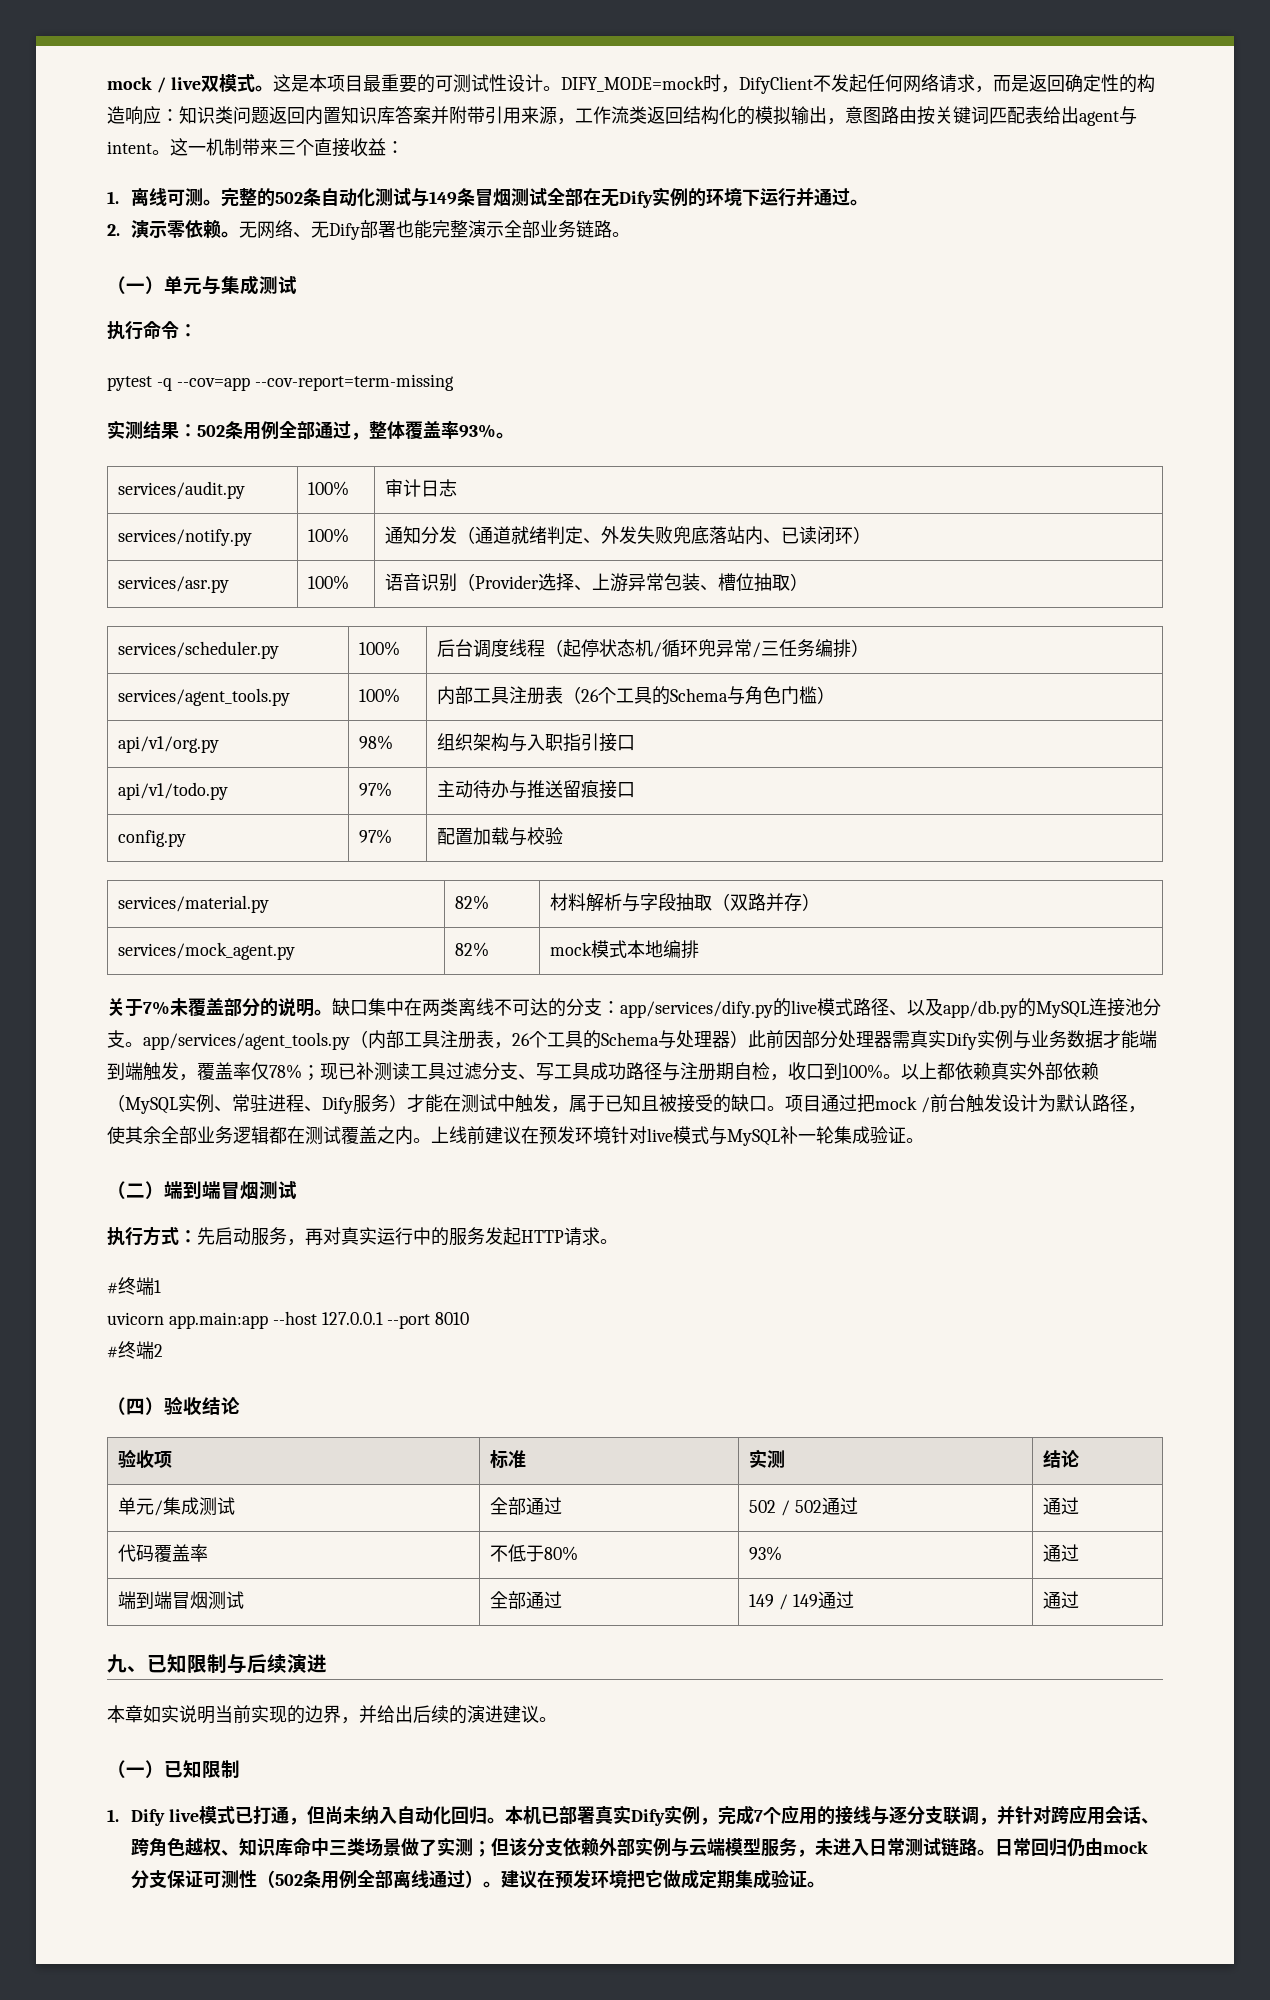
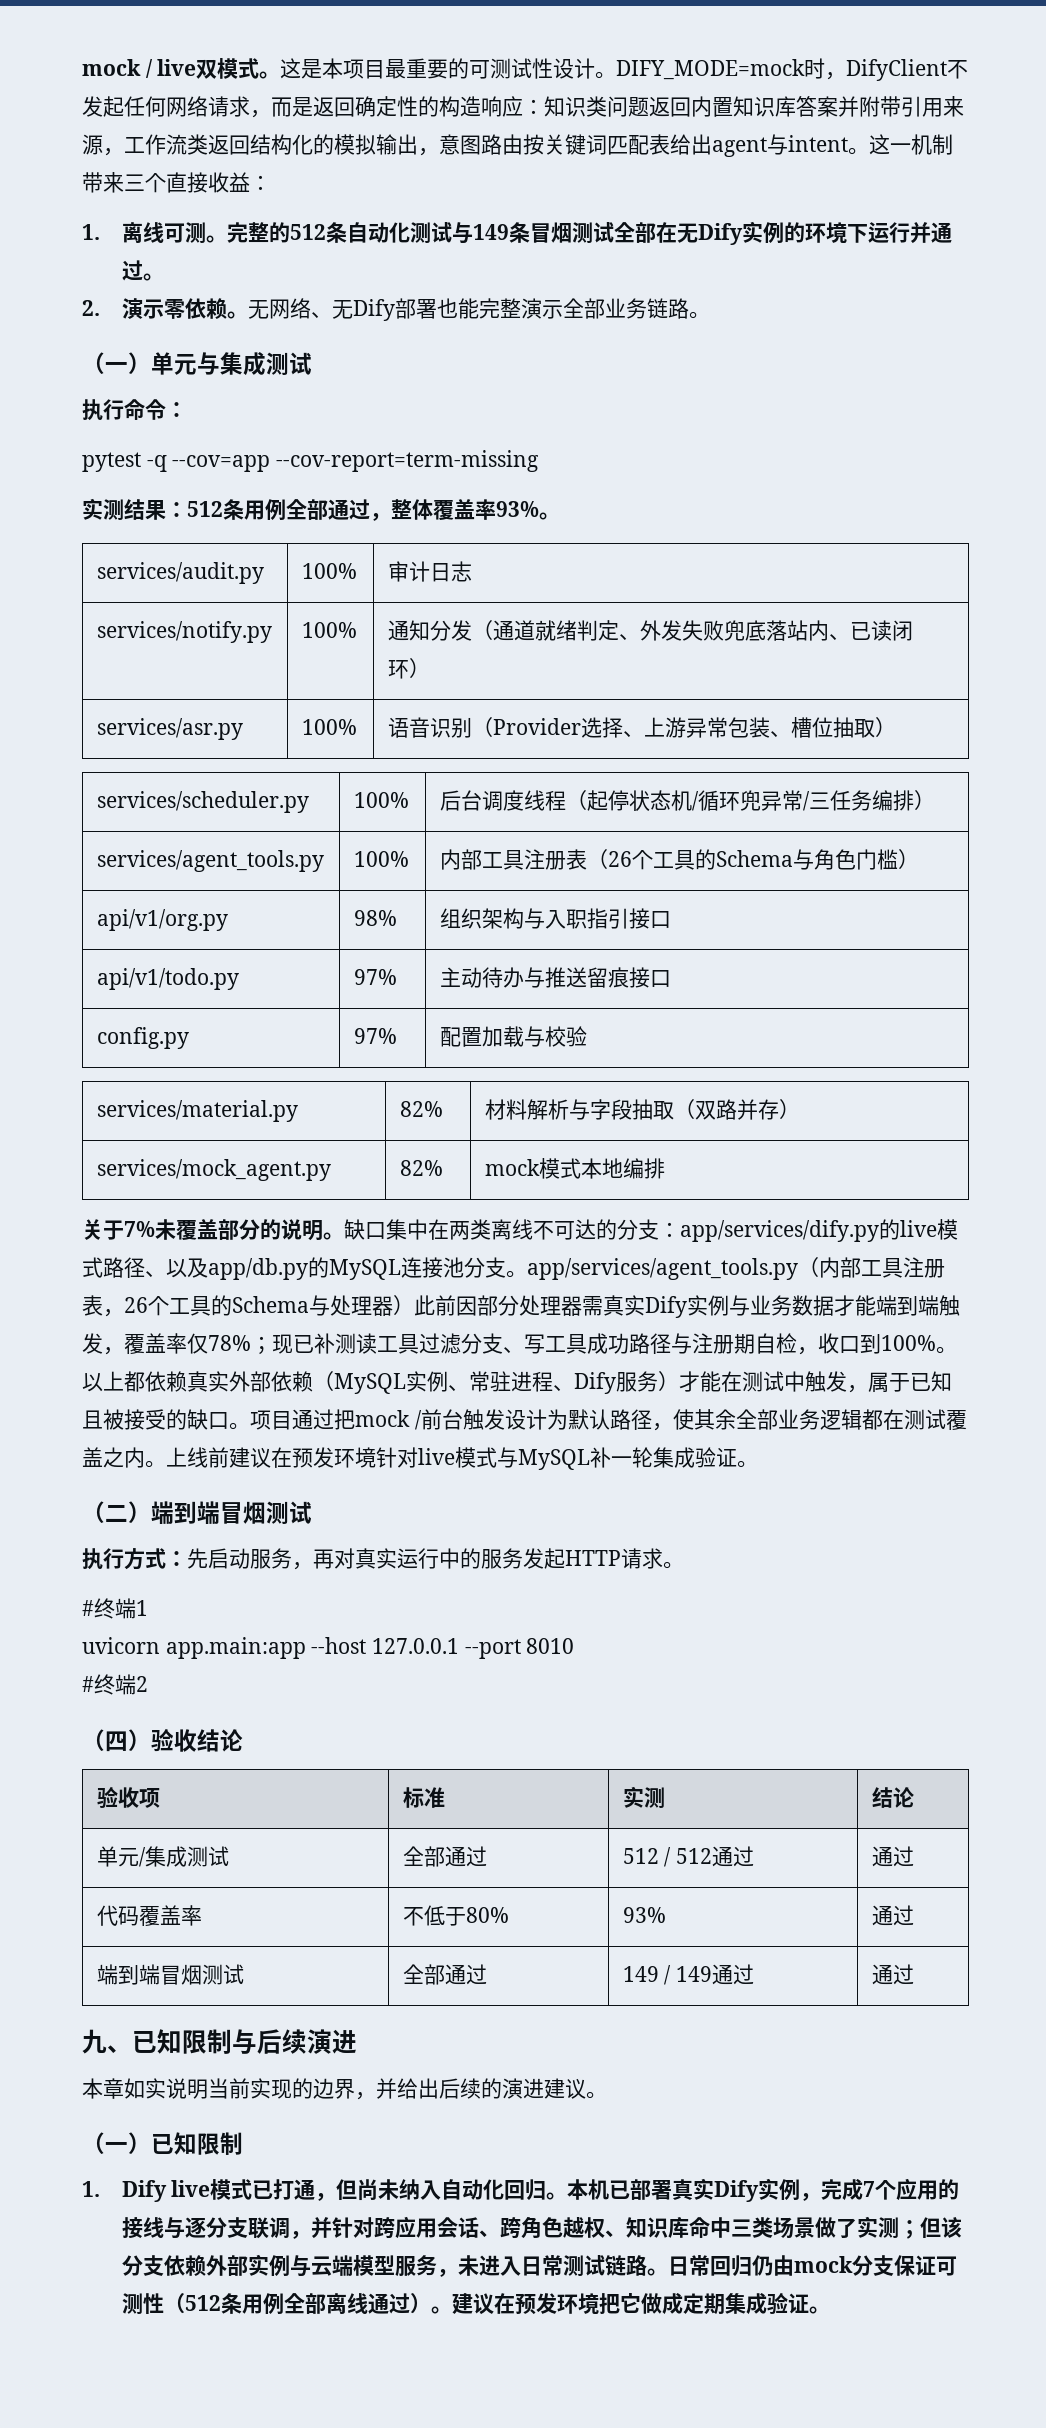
- 完整的502条自动化测试与149条冒烟测试全部在无Dify实例的环境下运行并通过。
+ 完整的512条自动化测试与149条冒烟测试全部在无Dify实例的环境下运行并通过。
- 实测结果：502条用例全部通过，整体覆盖率93%。
+ 实测结果：512条用例全部通过，整体覆盖率93%。
- 单元/集成测试 | 全部通过 | 502 / 502通过 | 通过
+ 单元/集成测试 | 全部通过 | 512 / 512通过 | 通过
- 日常回归仍由mock分支保证可测性（502条用例全部离线通过）。
+ 日常回归仍由mock分支保证可测性（512条用例全部离线通过）。

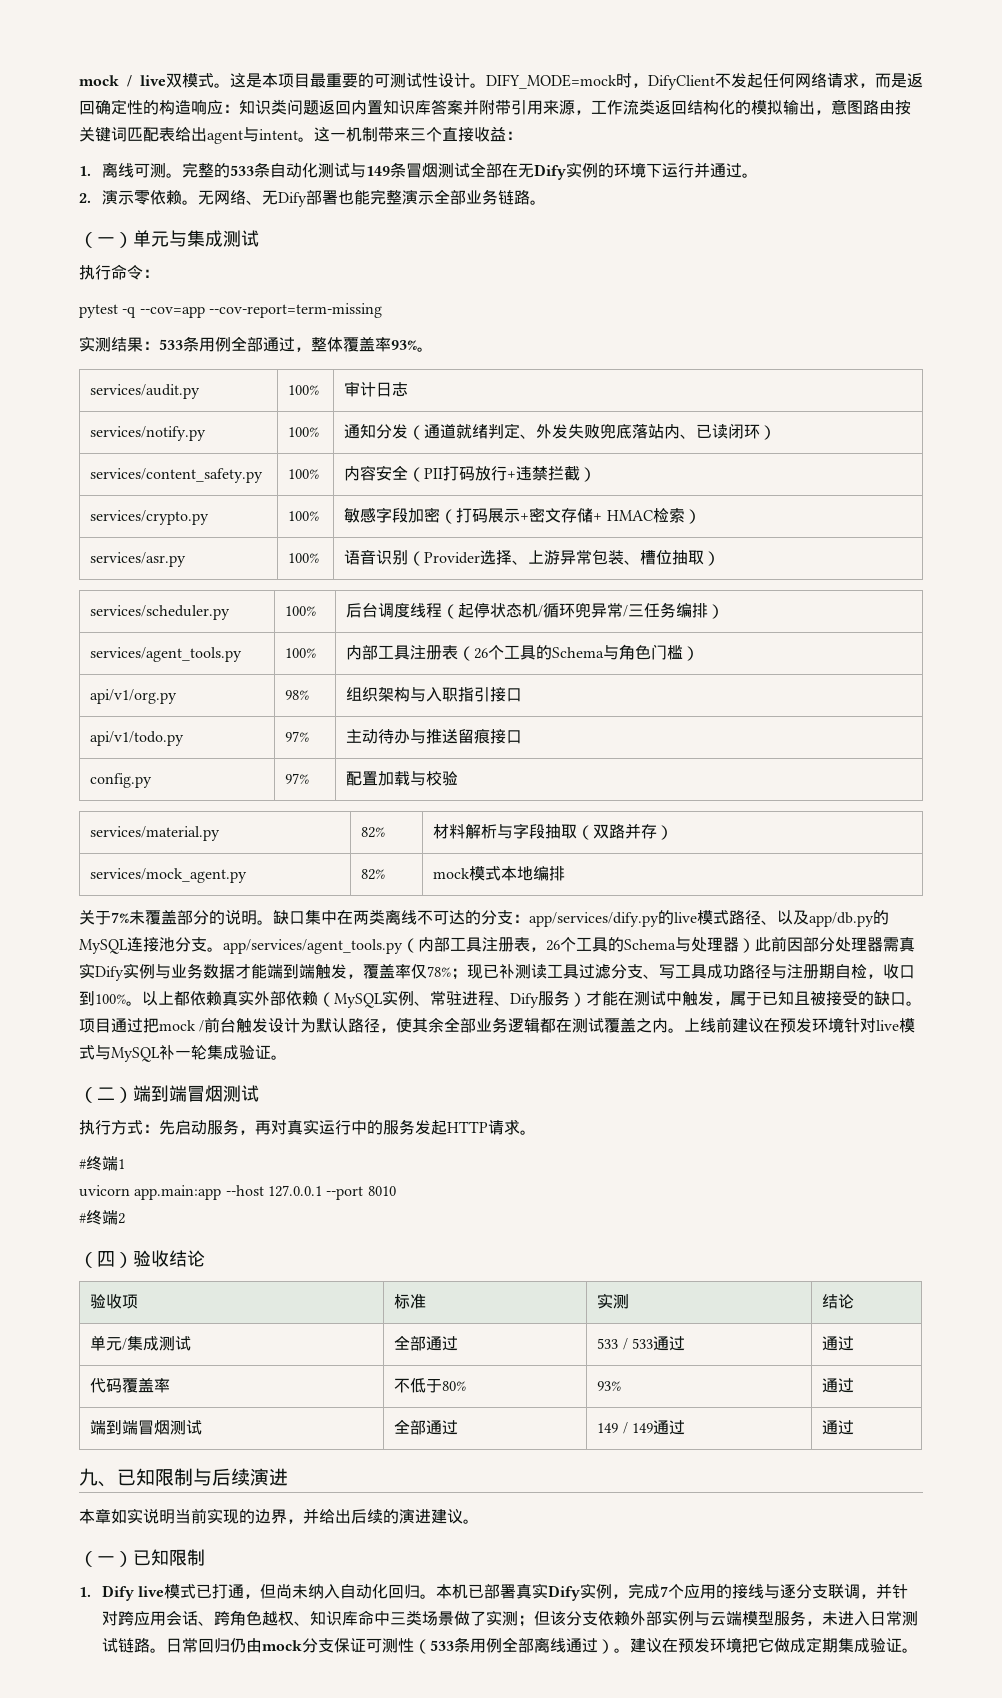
- 完整的512条自动化测试与149条冒烟测试全部在无Dify实例的环境下运行并通过。
+ 完整的533条自动化测试与149条冒烟测试全部在无Dify实例的环境下运行并通过。
- 实测结果：512条用例全部通过，整体覆盖率93%。
+ 实测结果：533条用例全部通过，整体覆盖率93%。
+ services/content_safety.py | 100% | 内容安全（PII打码放行+违禁拦截）
+ services/crypto.py | 100% | 敏感字段加密（打码展示+密文存储+ HMAC检索）
- 单元/集成测试 | 全部通过 | 512 / 512通过 | 通过
+ 单元/集成测试 | 全部通过 | 533 / 533通过 | 通过
- 日常回归仍由mock分支保证可测性（512条用例全部离线通过）。
+ 日常回归仍由mock分支保证可测性（533条用例全部离线通过）。

